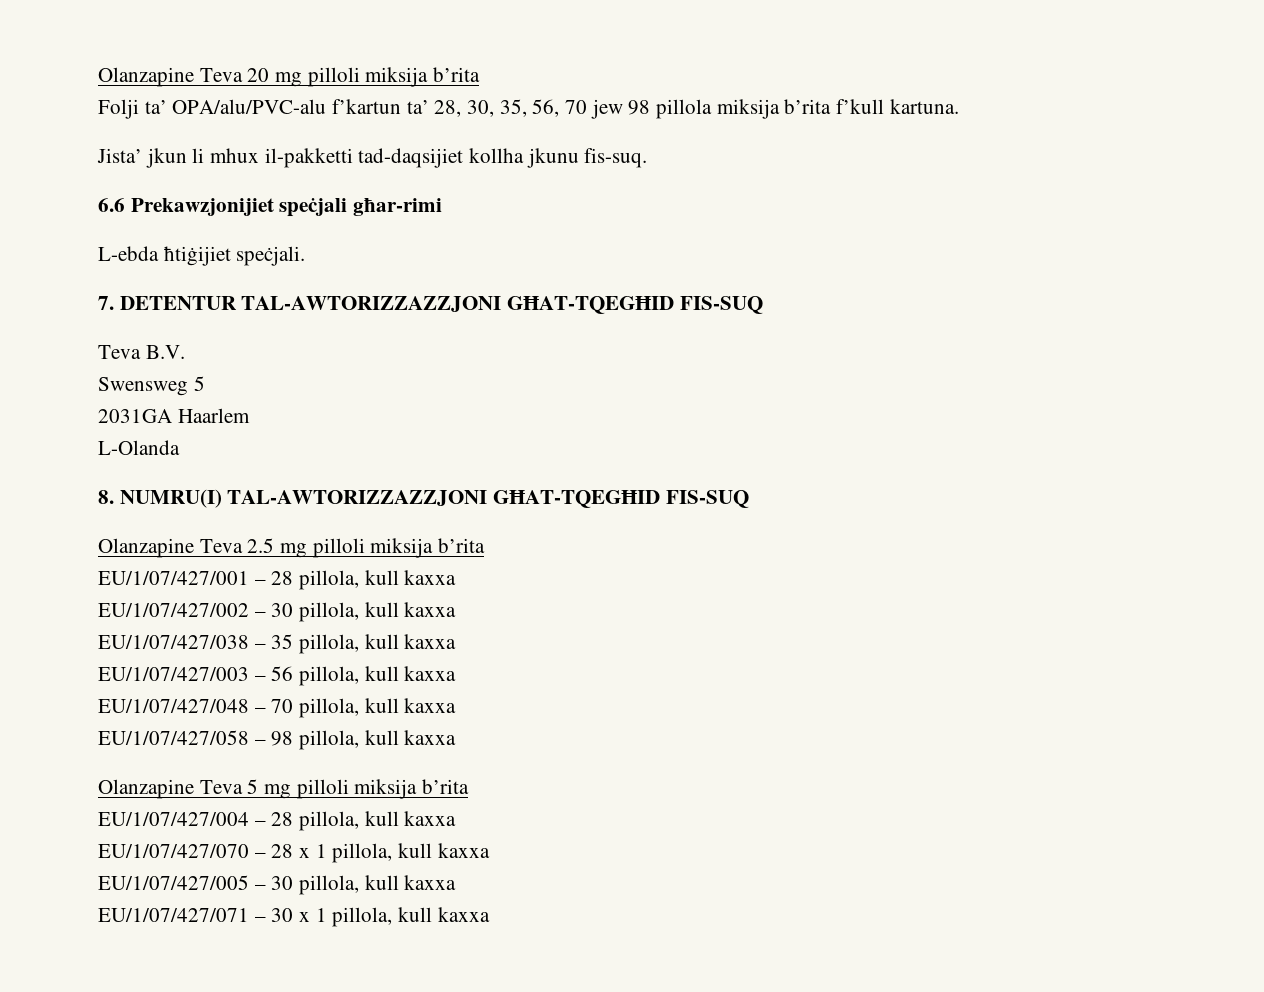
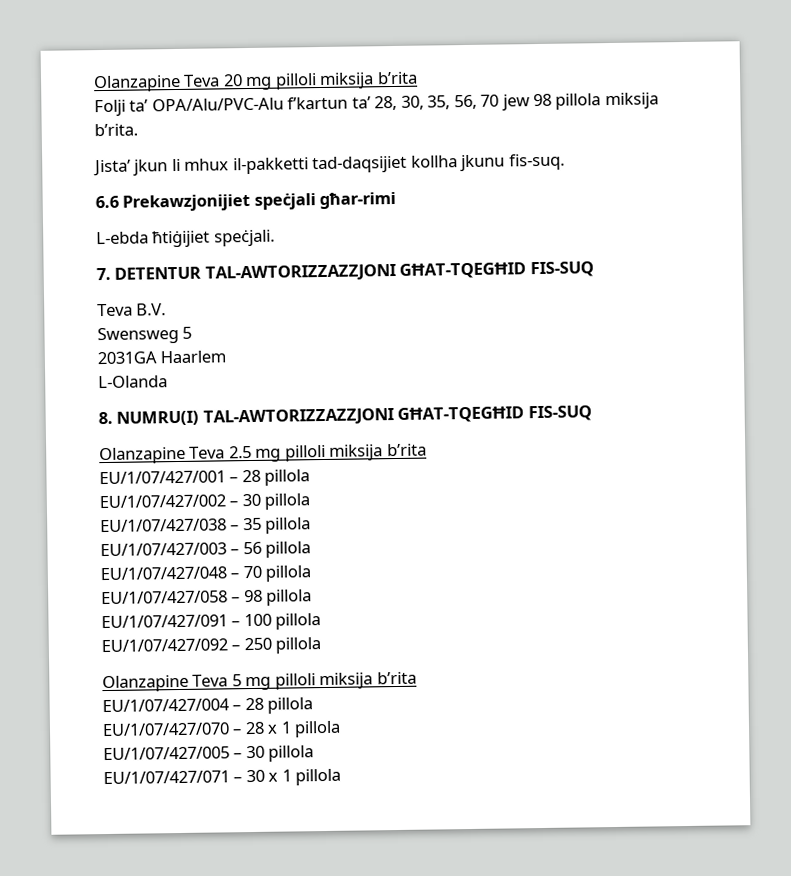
- Folji ta’ OPA/alu/PVC-alu f’kartun ta’ 28, 30, 35, 56, 70 jew 98 pillola miksija b’rita f’kull kartuna.
+ Folji ta’ OPA/Alu/PVC-Alu f’kartun ta’ 28, 30, 35, 56, 70 jew 98 pillola miksija b’rita.
- EU/1/07/427/001 – 28 pillola, kull kaxxa
+ EU/1/07/427/001 – 28 pillola
- EU/1/07/427/002 – 30 pillola, kull kaxxa
+ EU/1/07/427/002 – 30 pillola
- EU/1/07/427/038 – 35 pillola, kull kaxxa
+ EU/1/07/427/038 – 35 pillola
- EU/1/07/427/003 – 56 pillola, kull kaxxa
+ EU/1/07/427/003 – 56 pillola
- EU/1/07/427/048 – 70 pillola, kull kaxxa
+ EU/1/07/427/048 – 70 pillola
- EU/1/07/427/058 – 98 pillola, kull kaxxa
+ EU/1/07/427/058 – 98 pillola
+ EU/1/07/427/091 – 100 pillola
+ EU/1/07/427/092 – 250 pillola
- EU/1/07/427/004 – 28 pillola, kull kaxxa
+ EU/1/07/427/004 – 28 pillola
- EU/1/07/427/070 – 28 x 1 pillola, kull kaxxa
+ EU/1/07/427/070 – 28 x 1 pillola
- EU/1/07/427/005 – 30 pillola, kull kaxxa
+ EU/1/07/427/005 – 30 pillola
- EU/1/07/427/071 – 30 x 1 pillola, kull kaxxa
+ EU/1/07/427/071 – 30 x 1 pillola

